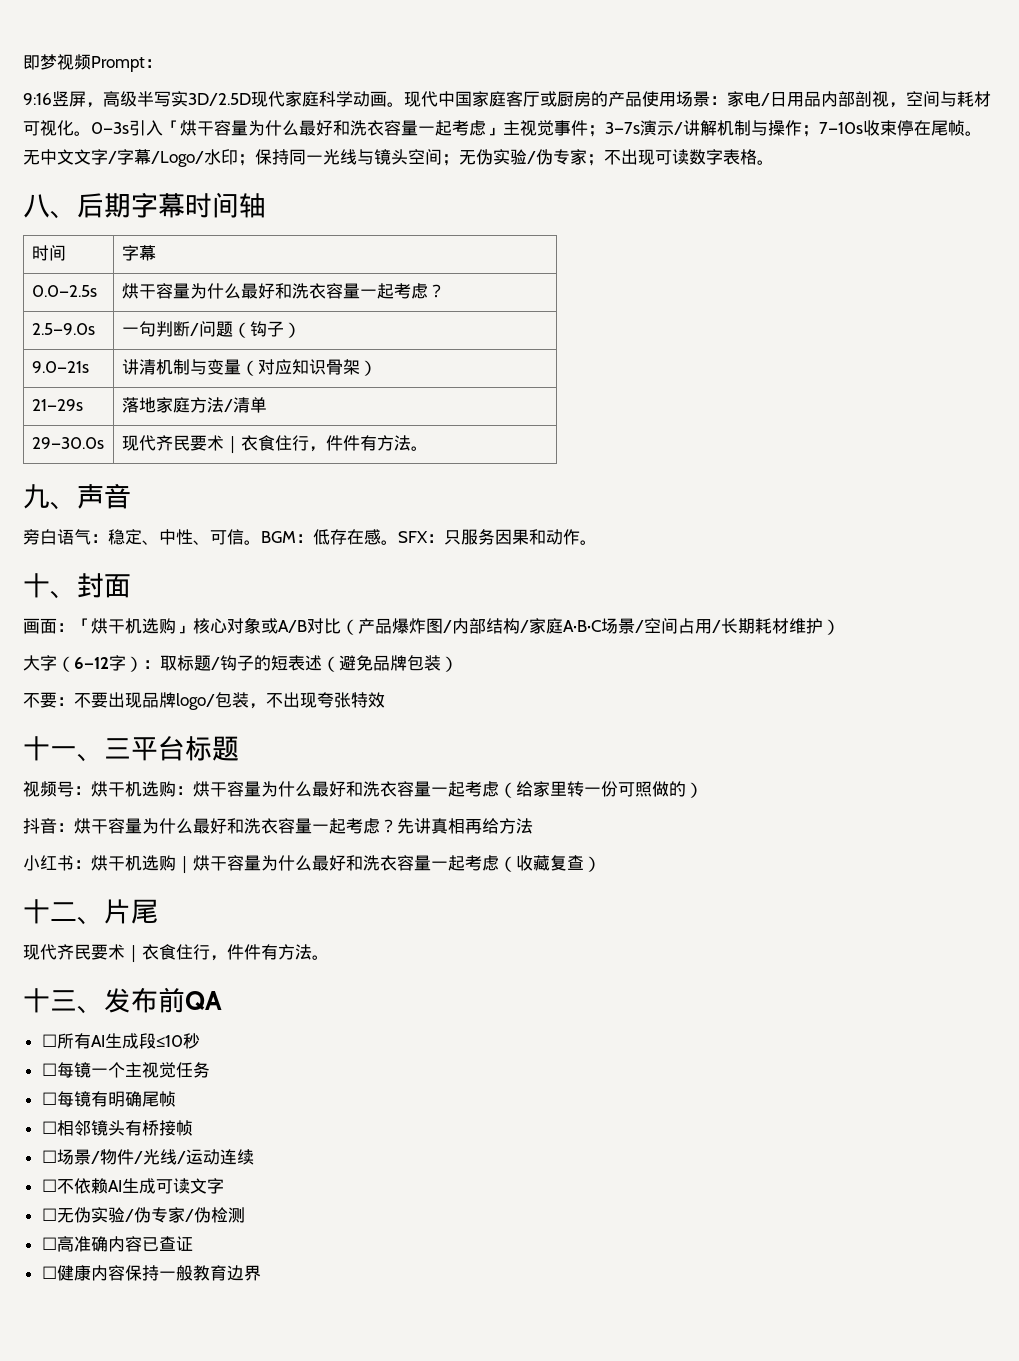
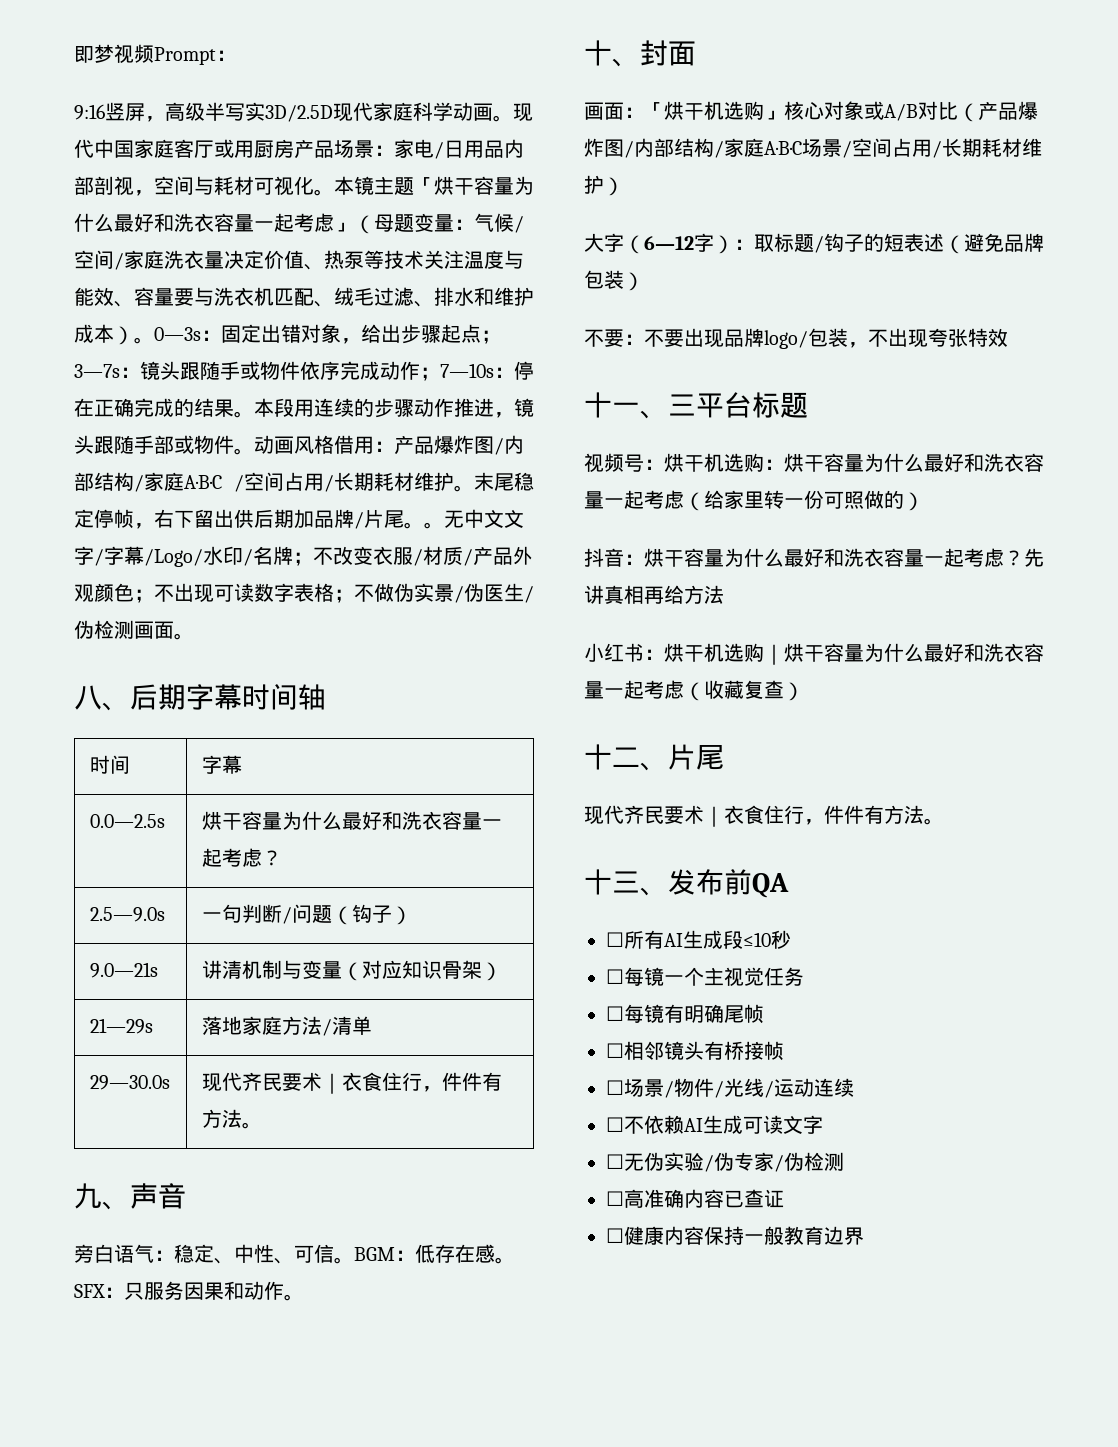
- 现代中国家庭客厅或厨房的产品使用场景：家电/日用品内部剖视，空间与耗材可视化。
+ 现代中国家庭客厅或用厨房产品场景：家电/日用品内部剖视，空间与耗材可视化。
- 0—3s引入「烘干容量为什么最好和洗衣容量一起考虑」主视觉事件；3—7s演示/讲解机制与操作；7—10s收束停在尾帧。
+ 本镜主题「烘干容量为什么最好和洗衣容量一起考虑」（母题变量：气候/空间/家庭洗衣量决定价值、热泵等技术关注温度与能效、容量要与洗衣机匹配、绒毛过滤、排水和维护成本）。0—3s：固定出错对象，给出步骤起点；3—7s：镜头跟随手或物件依序完成动作；7—10s：停在正确完成的结果。本段用连续的步骤动作推进，镜头跟随手部或物件。动画风格借用：产品爆炸图/内部结构/家庭A·B·C /空间占用/长期耗材维护。末尾稳定停帧，右下留出供后期加品牌/片尾。。
- 无中文文字/字幕/Logo/水印；保持同一光线与镜头空间；无伪实验/伪专家；不出现可读数字表格。
+ 无中文文字/字幕/Logo/水印/名牌；不改变衣服/材质/产品外观颜色；不出现可读数字表格；不做伪实景/伪医生/伪检测画面。

